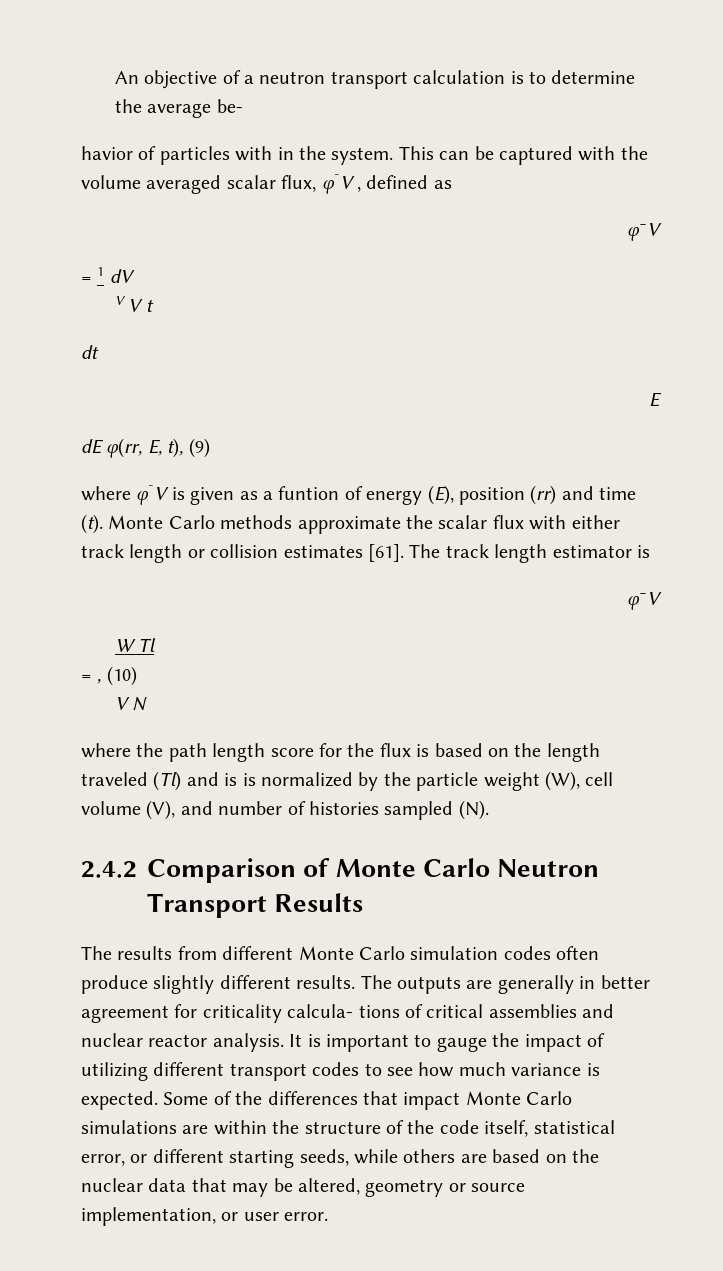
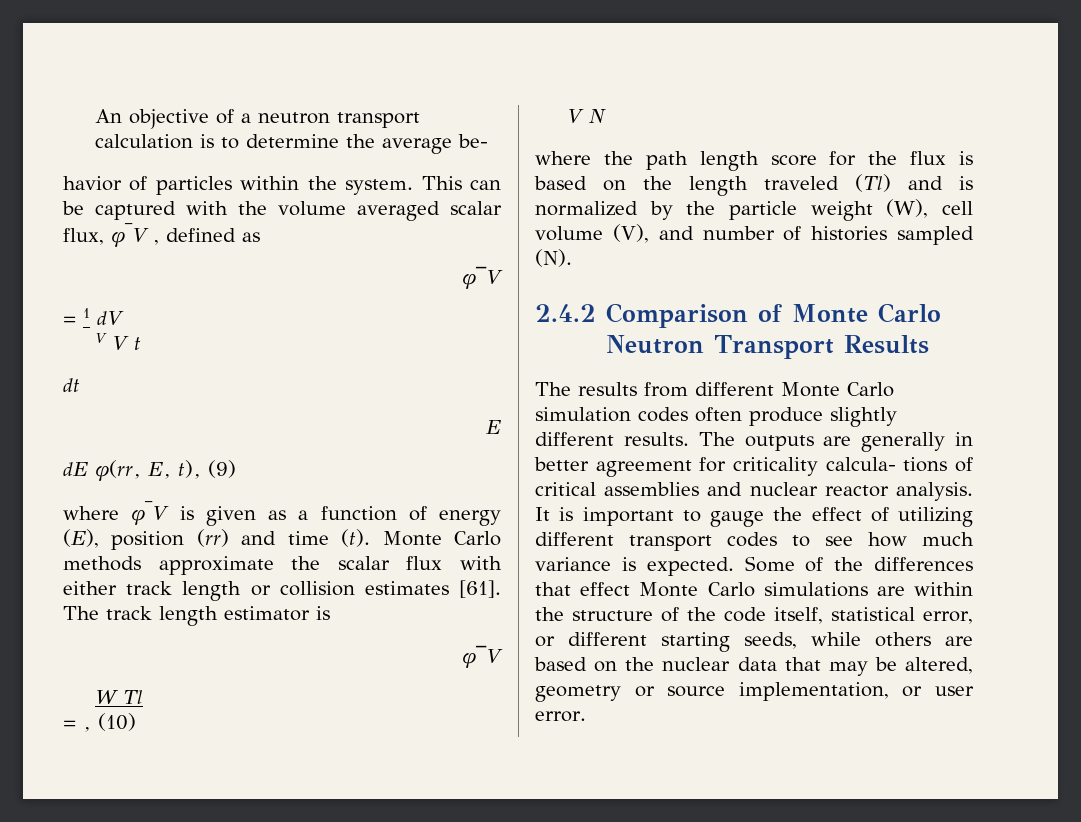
- havior of particles with in the system.
+ havior of particles within the system.
- where φ¯V is given as a funtion of energy (E), position (rr) and time (t).
+ where φ¯V is given as a function of energy (E), position (rr) and time (t).
- where the path length score for the flux is based on the length traveled (Tl) and is is normalized by the particle weight (W), cell volume (V), and number of histories sampled (N).
+ where the path length score for the flux is based on the length traveled (Tl) and is normalized by the particle weight (W), cell volume (V), and number of histories sampled (N).
- It is important to gauge the impact of utilizing different transport codes to see how much variance is expected.
+ It is important to gauge the effect of utilizing different transport codes to see how much variance is expected.
- Some of the differences that impact Monte Carlo simulations are within the structure of the code itself, statistical error, or different starting seeds, while others are based on the nuclear data that may be altered, geometry or source implementation, or user error.
+ Some of the differences that effect Monte Carlo simulations are within the structure of the code itself, statistical error, or different starting seeds, while others are based on the nuclear data that may be altered, geometry or source implementation, or user error.

